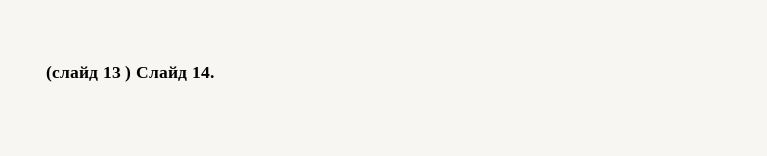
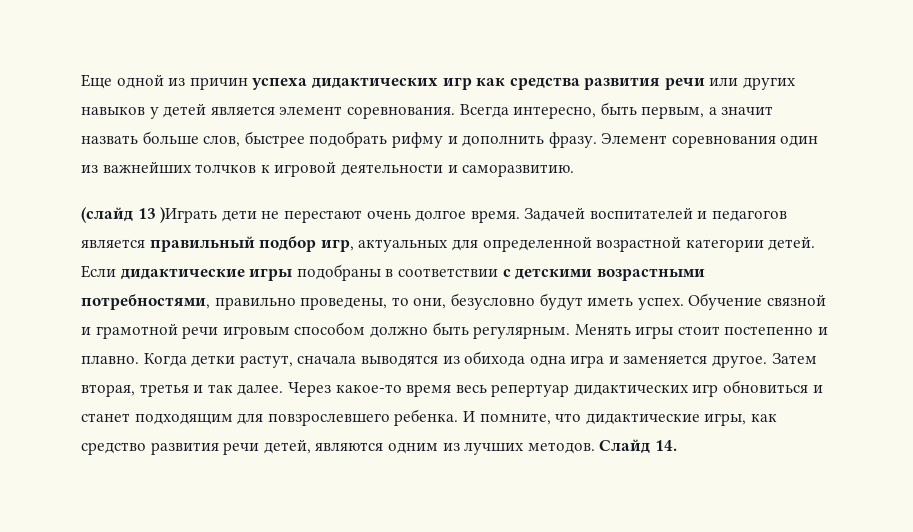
- (слайд 13 ) Слайд 14.
+ Еще одной из причин успеха дидактических игр как средства развития речи или других навыков у детей является элемент соревнования. Всегда интересно, быть первым, а значит назвать больше слов, быстрее подобрать рифму и дополнить фразу. Элемент соревнования один из важнейших толчков к игровой деятельности и саморазвитию.
+ (слайд 13 )Играть дети не перестают очень долгое время. Задачей воспитателей и педагогов является правильный подбор игр, актуальных для определенной возрастной категории детей. Если дидактические игры подобраны в соответствии с детскими возрастными потребностями, правильно проведены, то они, безусловно будут иметь успех. Обучение связной и грамотной речи игровым способом должно быть регулярным. Менять игры стоит постепенно и плавно. Когда детки растут, сначала выводятся из обихода одна игра и заменяется другое. Затем вторая, третья и так далее. Через какое-то время весь репертуар дидактических игр обновиться и станет подходящим для повзрослевшего ребенка. И помните, что дидактические игры, как средство развития речи детей, являются одним из лучших методов. Слайд 14.

